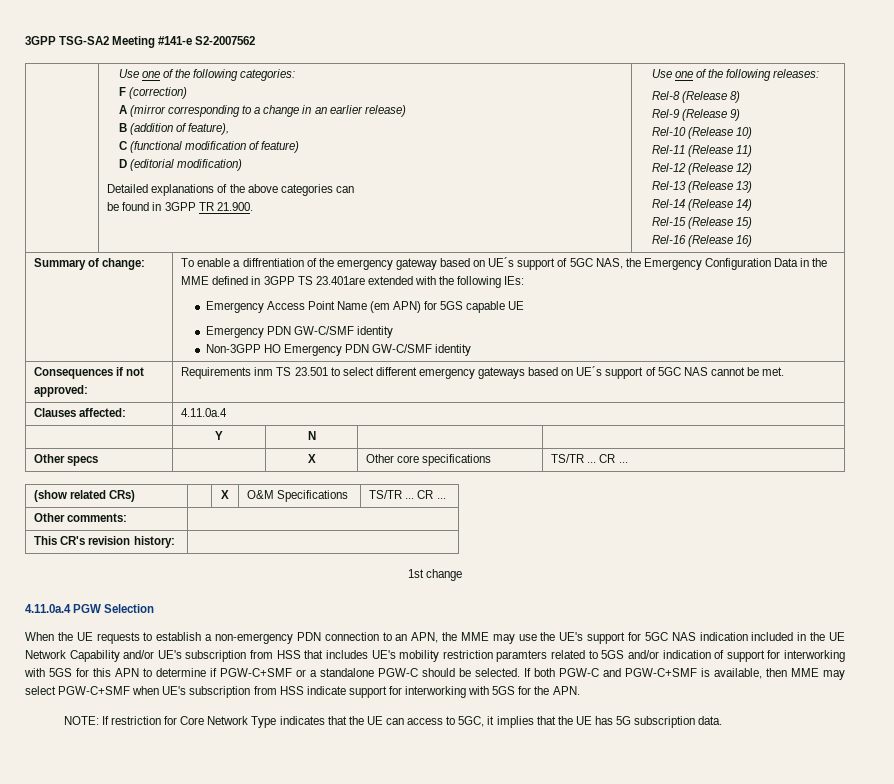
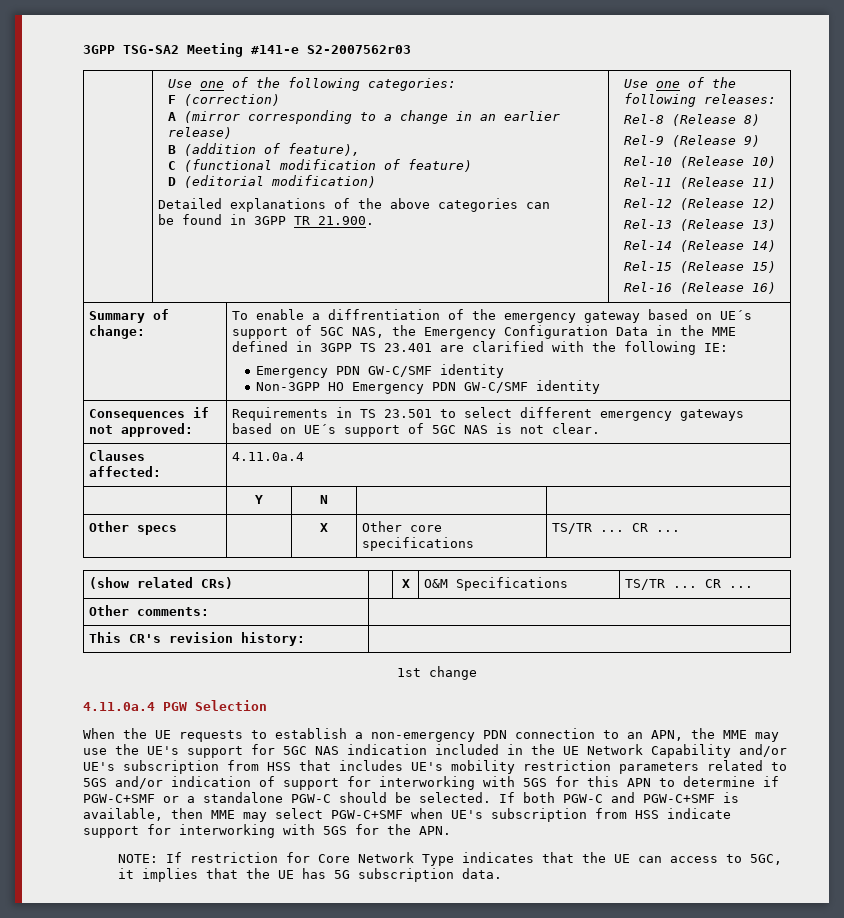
- 3GPP TSG-SA2 Meeting #141-e S2-2007562
+ 3GPP TSG-SA2 Meeting #141-e S2-2007562r03
- To enable a diffrentiation of the emergency gateway based on UE´s support of 5GC NAS, the Emergency Configuration Data in the MME defined in 3GPP TS 23.401are extended with the following IEs:
- Emergency Access Point Name (em APN) for 5GS capable UE
+ To enable a diffrentiation of the emergency gateway based on UE´s support of 5GC NAS, the Emergency Configuration Data in the MME defined in 3GPP TS 23.401 are clarified with the following IE:
- Consequences if not approved: | Requirements inm TS 23.501 to select different emergency gateways based on UE´s support of 5GC NAS cannot be met.
+ Consequences if not approved: | Requirements in TS 23.501 to select different emergency gateways based on UE´s support of 5GC NAS is not clear.
- When the UE requests to establish a non-emergency PDN connection to an APN, the MME may use the UE's support for 5GC NAS indication included in the UE Network Capability and/or UE's subscription from HSS that includes UE's mobility restriction paramters related to 5GS and/or indication of support for interworking with 5GS for this APN to determine if PGW-C+SMF or a standalone PGW-C should be selected.
+ When the UE requests to establish a non-emergency PDN connection to an APN, the MME may use the UE's support for 5GC NAS indication included in the UE Network Capability and/or UE's subscription from HSS that includes UE's mobility restriction parameters related to 5GS and/or indication of support for interworking with 5GS for this APN to determine if PGW-C+SMF or a standalone PGW-C should be selected.

